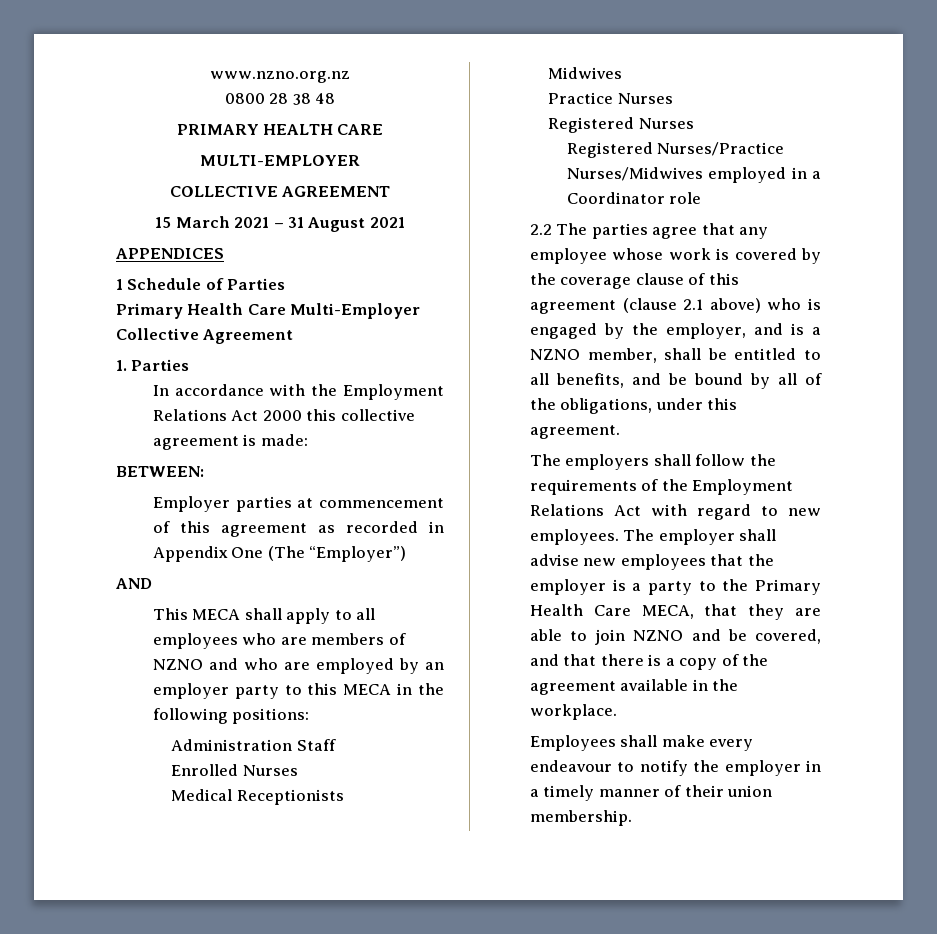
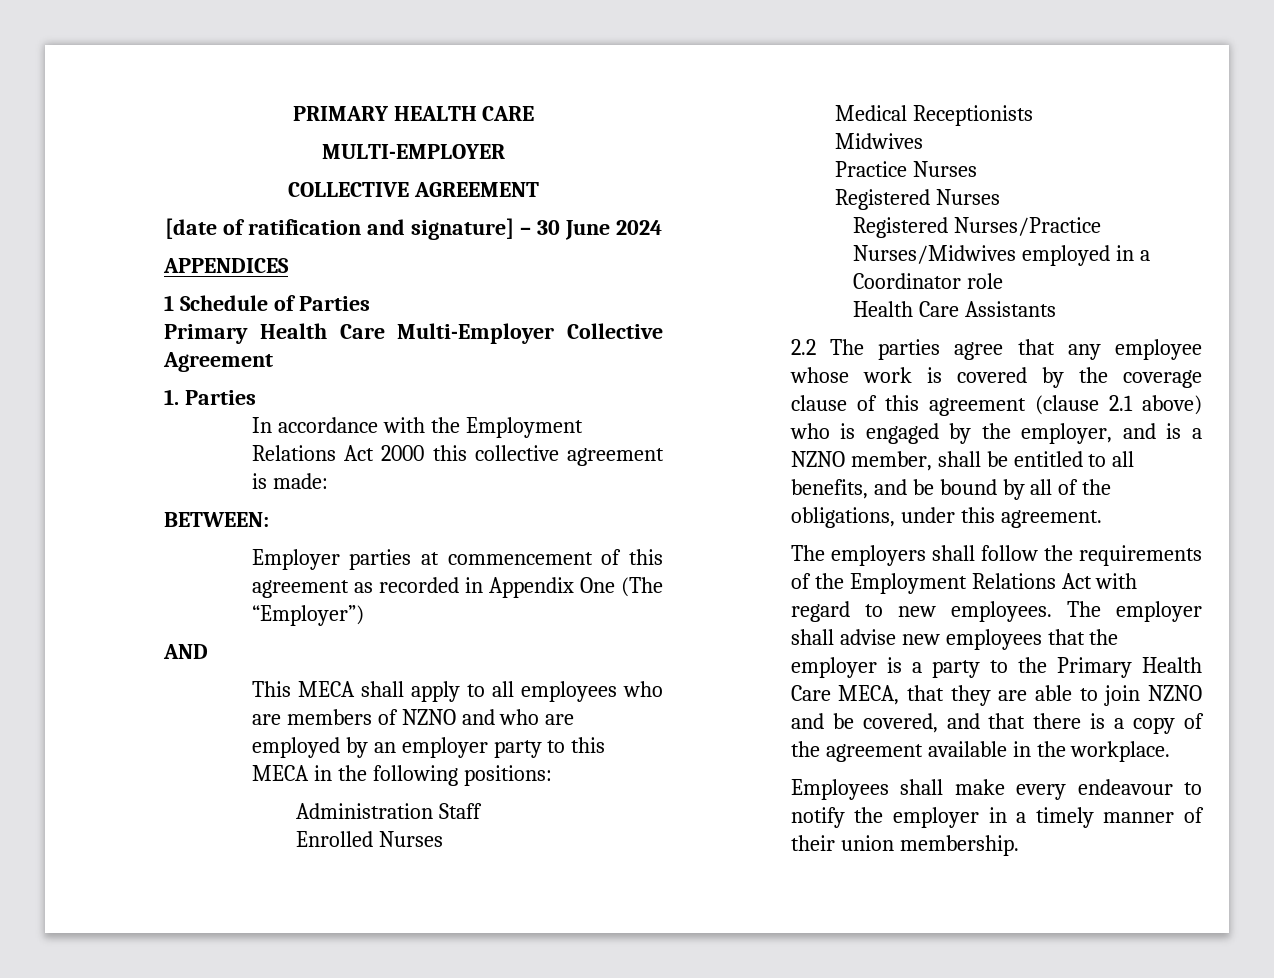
- www.nzno.org.nz
- 0800 28 38 48
- 15 March 2021 – 31 August 2021
+ [date of ratification and signature] – 30 June 2024
+ Health Care Assistants

